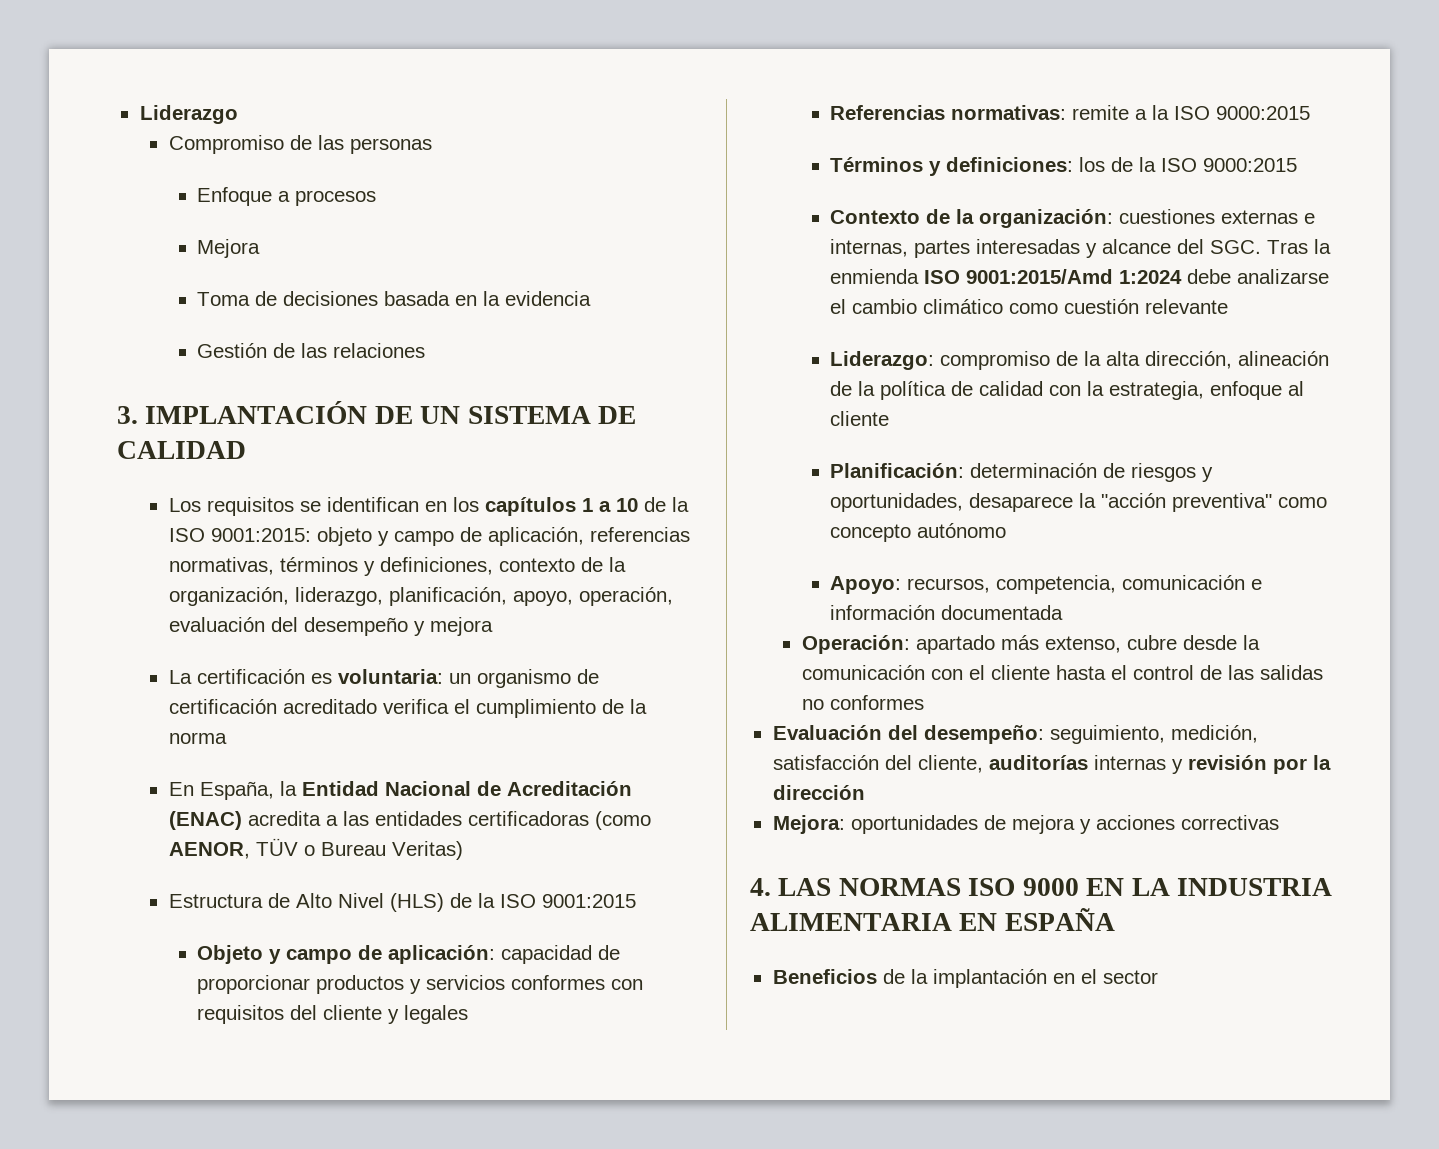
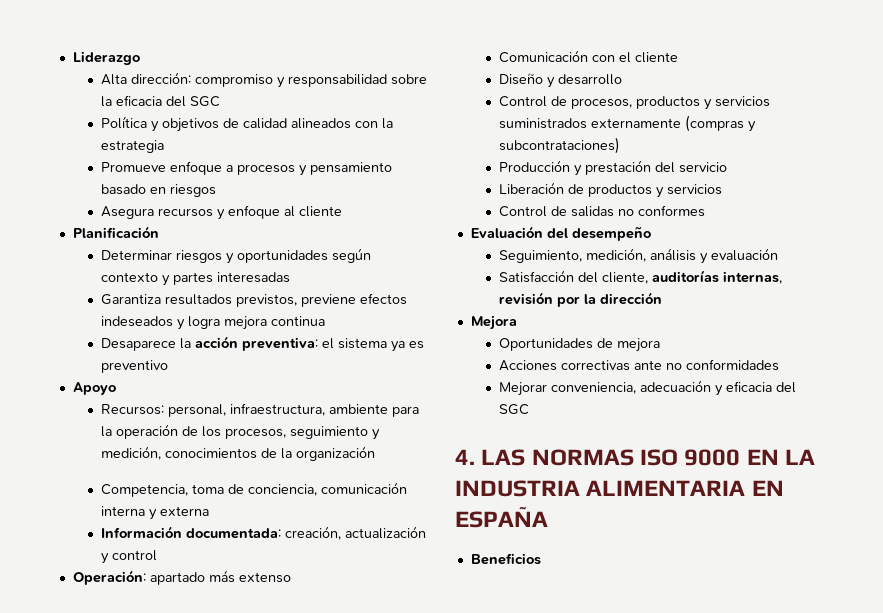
- Compromiso de las personas
- Enfoque a procesos
- Mejora
- Toma de decisiones basada en la evidencia
- Gestión de las relaciones
- 3. IMPLANTACIÓN DE UN SISTEMA DE CALIDAD
- Los requisitos se identifican en los capítulos 1 a 10 de la ISO 9001:2015: objeto y campo de aplicación, referencias normativas, términos y definiciones, contexto de la organización, liderazgo, planificación, apoyo, operación, evaluación del desempeño y mejora
- La certificación es voluntaria: un organismo de certificación acreditado verifica el cumplimiento de la norma
- En España, la Entidad Nacional de Acreditación (ENAC) acredita a las entidades certificadoras (como AENOR, TÜV o Bureau Veritas)
- Estructura de Alto Nivel (HLS) de la ISO 9001:2015
- Objeto y campo de aplicación: capacidad de proporcionar productos y servicios conformes con requisitos del cliente y legales
- Referencias normativas: remite a la ISO 9000:2015
- Términos y definiciones: los de la ISO 9000:2015
- Contexto de la organización: cuestiones externas e internas, partes interesadas y alcance del SGC. Tras la enmienda ISO 9001:2015/Amd 1:2024 debe analizarse el cambio climático como cuestión relevante
- Liderazgo: compromiso de la alta dirección, alineación de la política de calidad con la estrategia, enfoque al cliente
- Planificación: determinación de riesgos y oportunidades, desaparece la "acción preventiva" como concepto autónomo
- Apoyo: recursos, competencia, comunicación e información documentada
- Operación: apartado más extenso, cubre desde la comunicación con el cliente hasta el control de las salidas no conformes
+ Alta dirección: compromiso y responsabilidad sobre la eficacia del SGC
+ Política y objetivos de calidad alineados con la estrategia
+ Promueve enfoque a procesos y pensamiento basado en riesgos
+ Asegura recursos y enfoque al cliente
+ Planificación
+ Determinar riesgos y oportunidades según contexto y partes interesadas
+ Garantiza resultados previstos, previene efectos indeseados y logra mejora continua
+ Desaparece la acción preventiva: el sistema ya es preventivo
+ Apoyo
+ Recursos: personal, infraestructura, ambiente para la operación de los procesos, seguimiento y medición, conocimientos de la organización
+ Competencia, toma de conciencia, comunicación interna y externa
+ Información documentada: creación, actualización y control
+ Operación: apartado más extenso
+ Comunicación con el cliente
+ Diseño y desarrollo
+ Control de procesos, productos y servicios suministrados externamente (compras y subcontrataciones)
+ Producción y prestación del servicio
+ Liberación de productos y servicios
+ Control de salidas no conformes
- Evaluación del desempeño: seguimiento, medición, satisfacción del cliente, auditorías internas y revisión por la dirección
+ Evaluación del desempeño
+ Seguimiento, medición, análisis y evaluación
+ Satisfacción del cliente, auditorías internas, revisión por la dirección
- Mejora: oportunidades de mejora y acciones correctivas
+ Mejora
+ Oportunidades de mejora
+ Acciones correctivas ante no conformidades
+ Mejorar conveniencia, adecuación y eficacia del SGC
- Beneficios de la implantación en el sector
+ Beneficios

